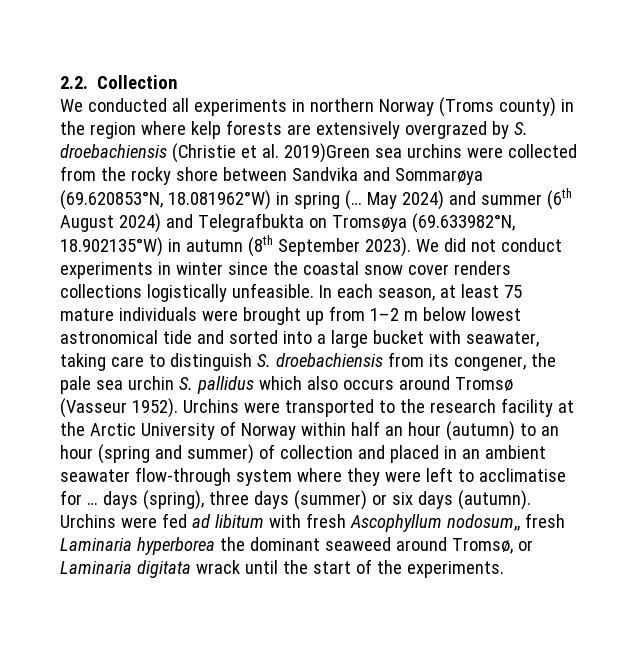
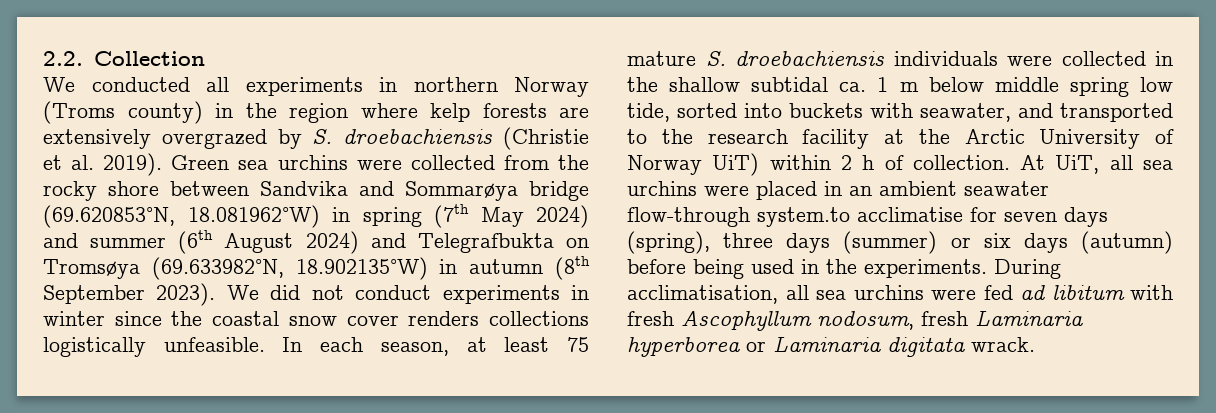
- We conducted all experiments in northern Norway (Troms county) in the region where kelp forests are extensively overgrazed by S. droebachiensis (Christie et al. 2019)Green sea urchins were collected from the rocky shore between Sandvika and Sommarøya (69.620853°N, 18.081962°W) in spring (… May 2024) and summer (6th August 2024) and Telegrafbukta on Tromsøya (69.633982°N, 18.902135°W) in autumn (8th September 2023).
+ We conducted all experiments in northern Norway (Troms county) in the region where kelp forests are extensively overgrazed by S. droebachiensis (Christie et al. 2019). Green sea urchins were collected from the rocky shore between Sandvika and Sommarøya bridge (69.620853°N, 18.081962°W) in spring (7th May 2024) and summer (6th August 2024) and Telegrafbukta on Tromsøya (69.633982°N, 18.902135°W) in autumn (8th September 2023).
- In each season, at least 75 mature individuals were brought up from 1–2 m below lowest astronomical tide and sorted into a large bucket with seawater, taking care to distinguish S. droebachiensis from its congener, the pale sea urchin S. pallidus which also occurs around Tromsø (Vasseur 1952). Urchins were transported to the research facility at the Arctic University of Norway within half an hour (autumn) to an hour (spring and summer) of collection and placed in an ambient seawater flow-through system where they were left to acclimatise for … days (spring), three days (summer) or six days (autumn). Urchins were fed ad libitum with fresh Ascophyllum nodosum,, fresh Laminaria hyperborea the dominant seaweed around Tromsø, or Laminaria digitata wrack until the start of the experiments.
+ In each season, at least 75 mature S. droebachiensis individuals were collected in the shallow subtidal ca. 1 m below middle spring low tide, sorted into buckets with seawater, and transported to the research facility at the Arctic University of Norway UiT) within 2 h of collection. At UiT, all sea urchins were placed in an ambient seawater flow-through system.to acclimatise for seven days (spring), three days (summer) or six days (autumn) before being used in the experiments. During acclimatisation, all sea urchins were fed ad libitum with fresh Ascophyllum nodosum, fresh Laminaria hyperborea or Laminaria digitata wrack.

